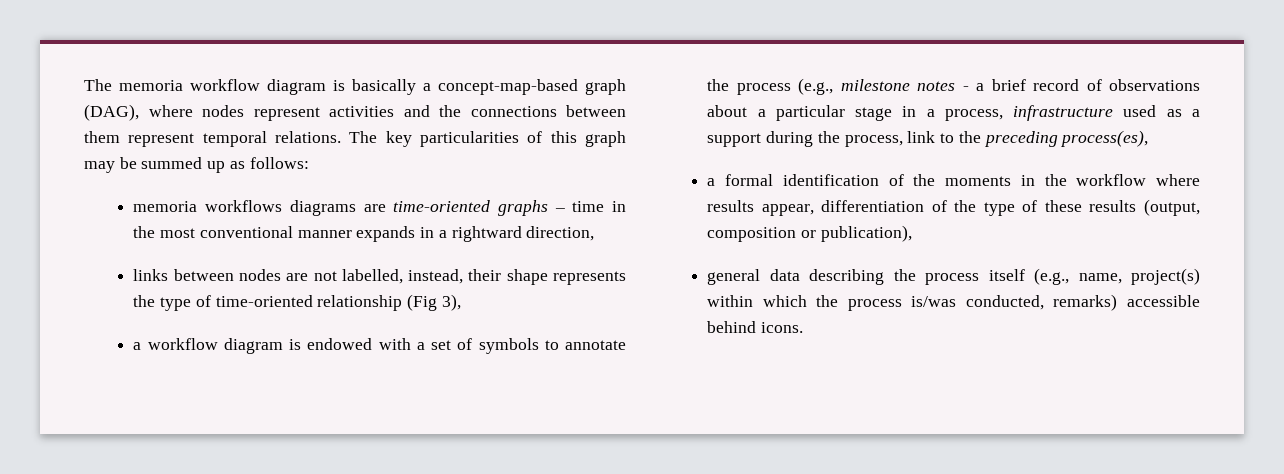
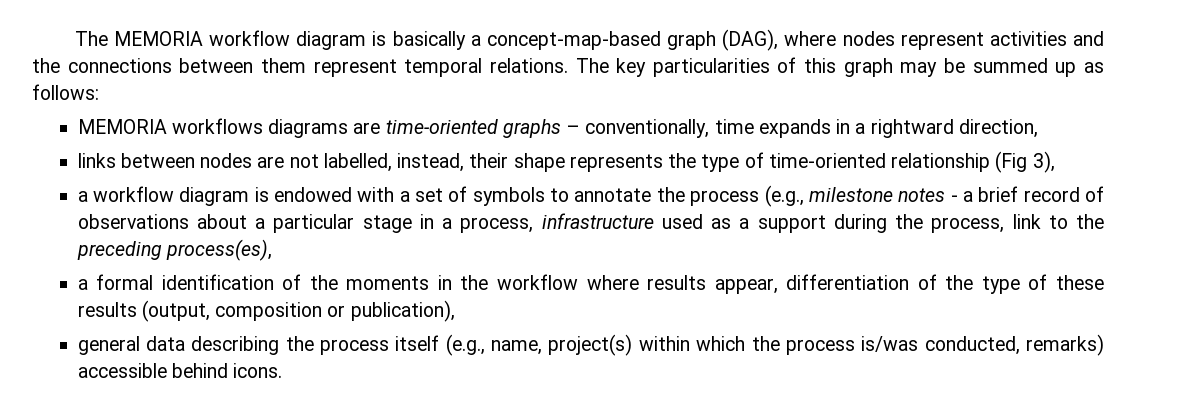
- The memoria workflow diagram is basically a concept-map-based graph (DAG), where nodes represent activities and the connections between them represent temporal relations.
+ The MEMORIA workflow diagram is basically a concept-map-based graph (DAG), where nodes represent activities and the connections between them represent temporal relations.
- memoria workflows diagrams are time-oriented graphs – time in the most conventional manner expands in a rightward direction,
+ MEMORIA workflows diagrams are time-oriented graphs – conventionally, time expands in a rightward direction,

